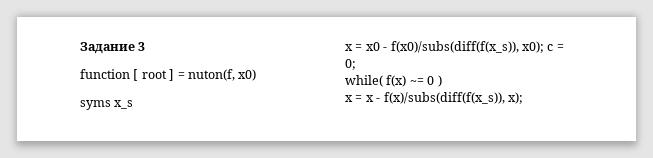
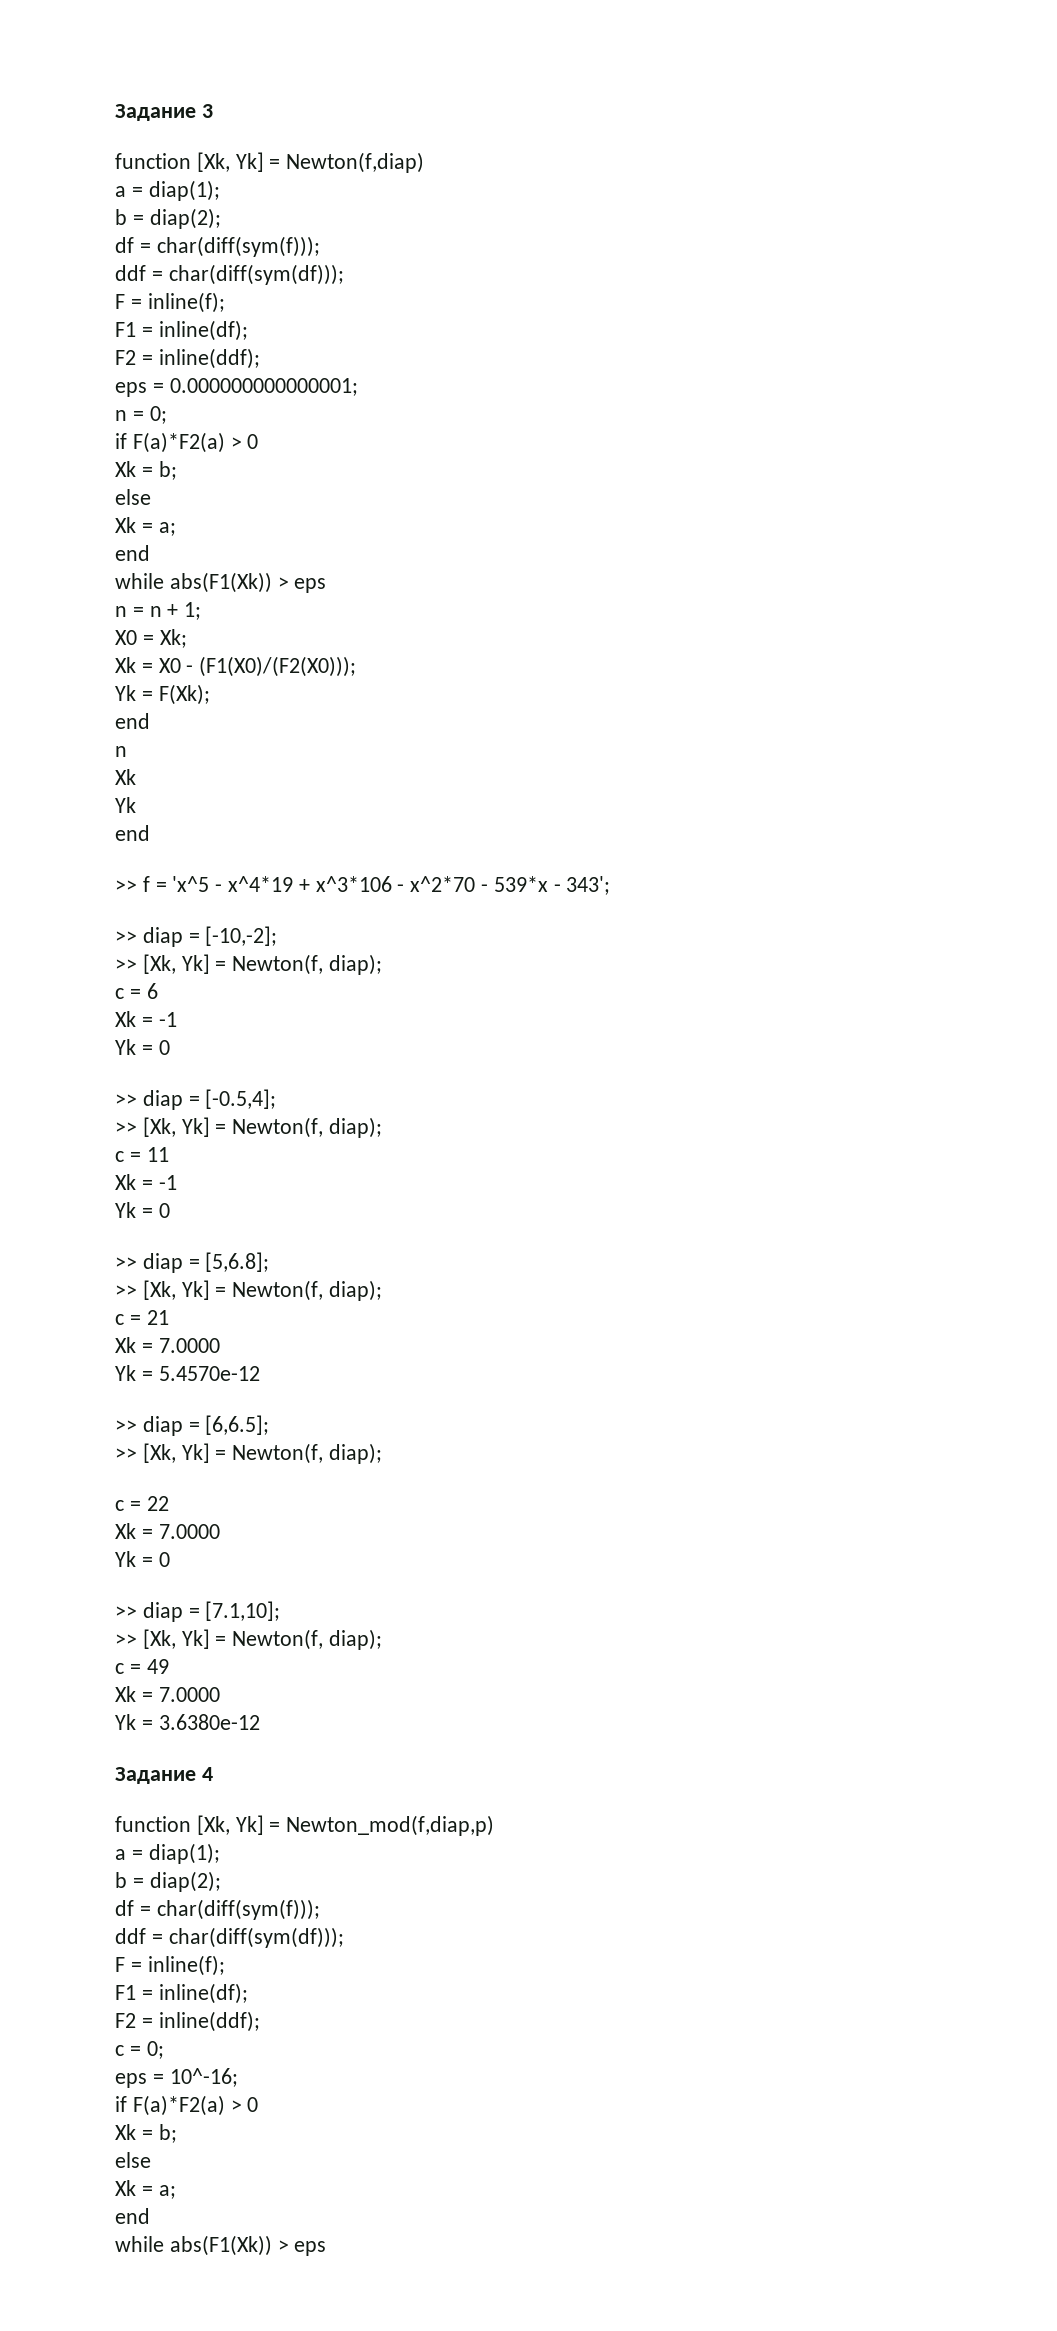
- function [ root ] = nuton(f, x0)
- syms x_s
- x = x0 - f(x0)/subs(diff(f(x_s)), x0); c = 0;
- while( f(x) ~= 0 )
- x = x - f(x)/subs(diff(f(x_s)), x);
+ function [Xk, Yk] = Newton(f,diap)
+ a = diap(1);
+ b = diap(2);
+ df = char(diff(sym(f)));
+ ddf = char(diff(sym(df)));
+ F = inline(f);
+ F1 = inline(df);
+ F2 = inline(ddf);
+ eps = 0.000000000000001;
+ n = 0;
+ if F(a)*F2(a) > 0
+ Xk = b;
+ else
+ Xk = a;
+ end
+ while abs(F1(Xk)) > eps
+ n = n + 1;
+ X0 = Xk;
+ Xk = X0 - (F1(X0)/(F2(X0)));
+ Yk = F(Xk);
+ end
+ n
+ Xk
+ Yk
+ end
+ >> f = 'x^5 - x^4*19 + x^3*106 - x^2*70 - 539*x - 343';
+ >> diap = [-10,-2];
+ >> [Xk, Yk] = Newton(f, diap);
+ c = 6
+ Xk = -1
+ Yk = 0
+ >> diap = [-0.5,4];
+ >> [Xk, Yk] = Newton(f, diap);
+ c = 11
+ Xk = -1
+ Yk = 0
+ >> diap = [5,6.8];
+ >> [Xk, Yk] = Newton(f, diap);
+ c = 21
+ Xk = 7.0000
+ Yk = 5.4570e-12
+ >> diap = [6,6.5];
+ >> [Xk, Yk] = Newton(f, diap);
+ c = 22
+ Xk = 7.0000
+ Yk = 0
+ >> diap = [7.1,10];
+ >> [Xk, Yk] = Newton(f, diap);
+ c = 49
+ Xk = 7.0000
+ Yk = 3.6380e-12
+ Задание 4
+ function [Xk, Yk] = Newton_mod(f,diap,p)
+ a = diap(1);
+ b = diap(2);
+ df = char(diff(sym(f)));
+ ddf = char(diff(sym(df)));
+ F = inline(f);
+ F1 = inline(df);
+ F2 = inline(ddf);
+ c = 0;
+ eps = 10^-16;
+ if F(a)*F2(a) > 0
+ Xk = b;
+ else
+ Xk = a;
+ end
+ while abs(F1(Xk)) > eps

